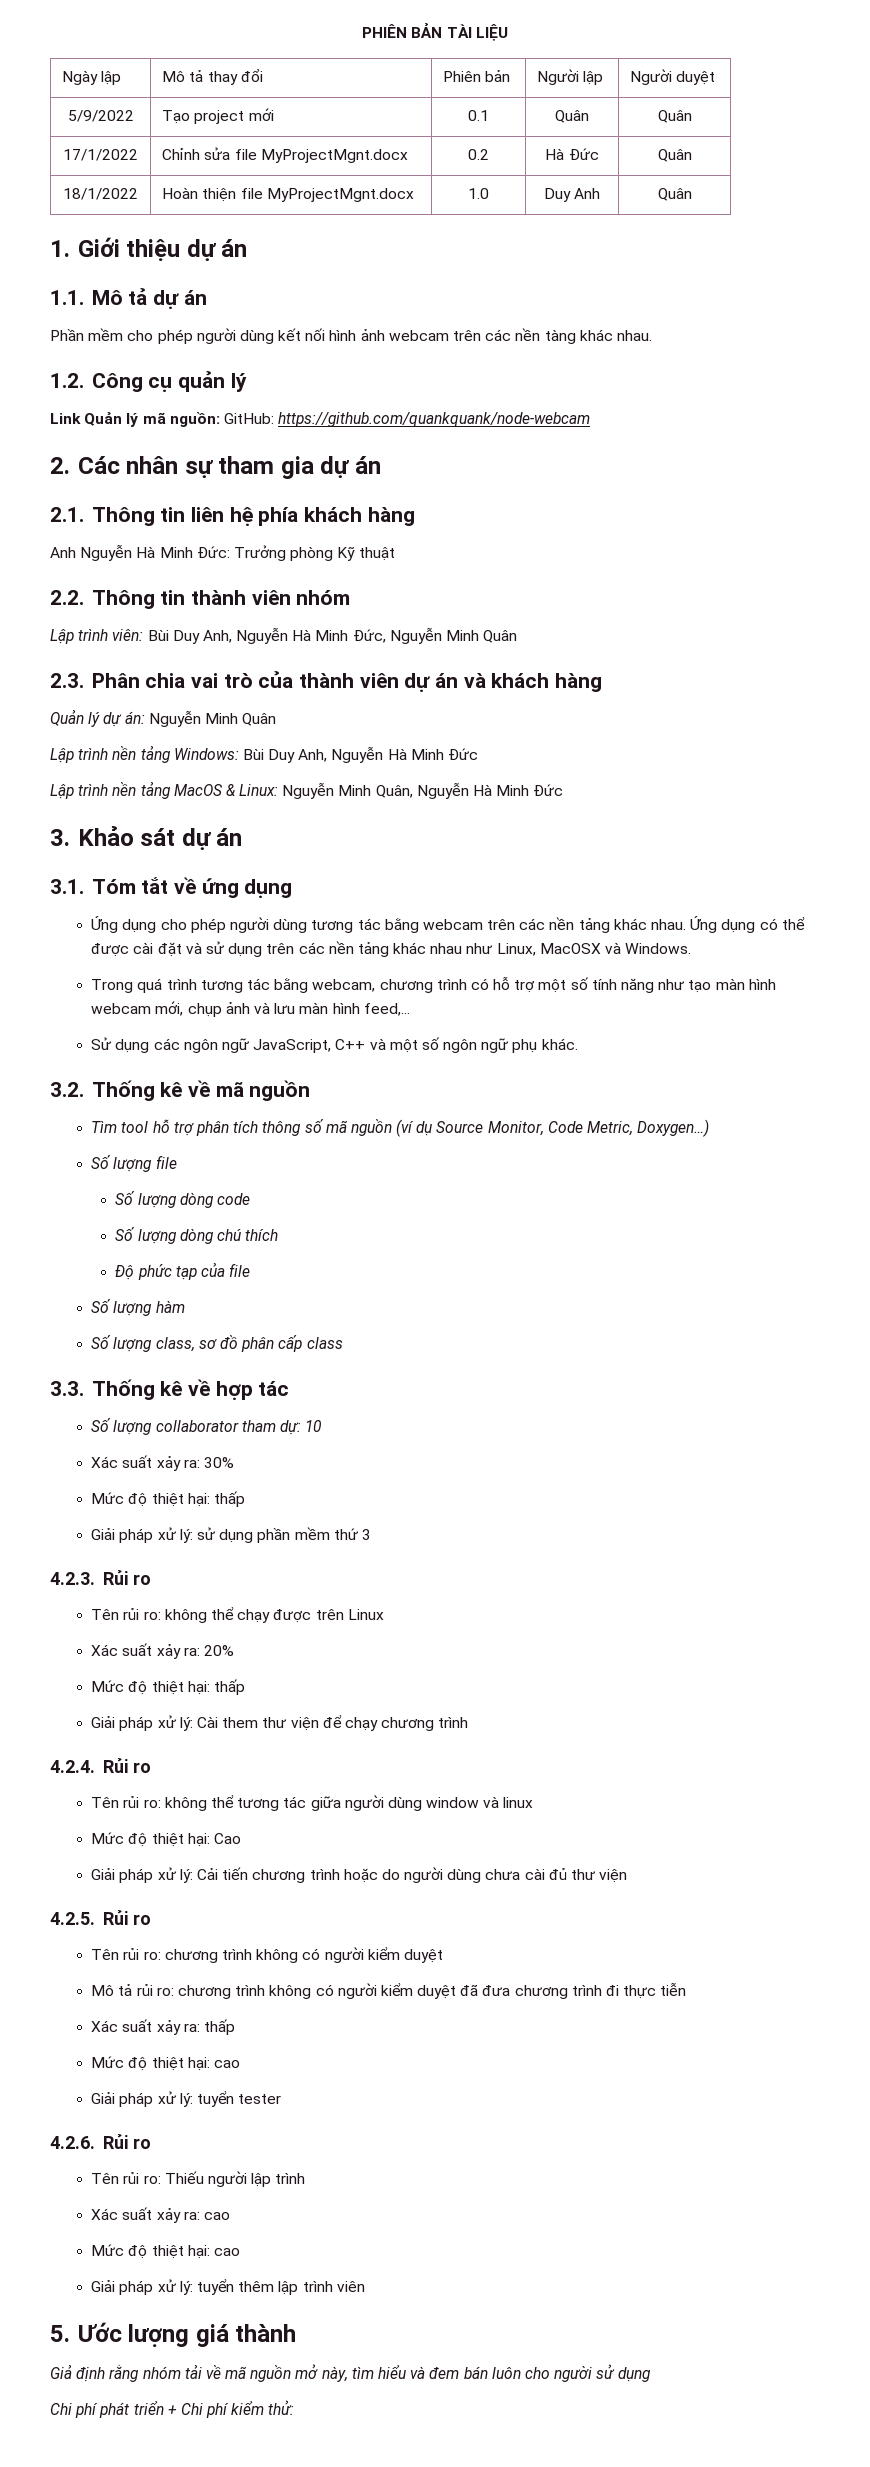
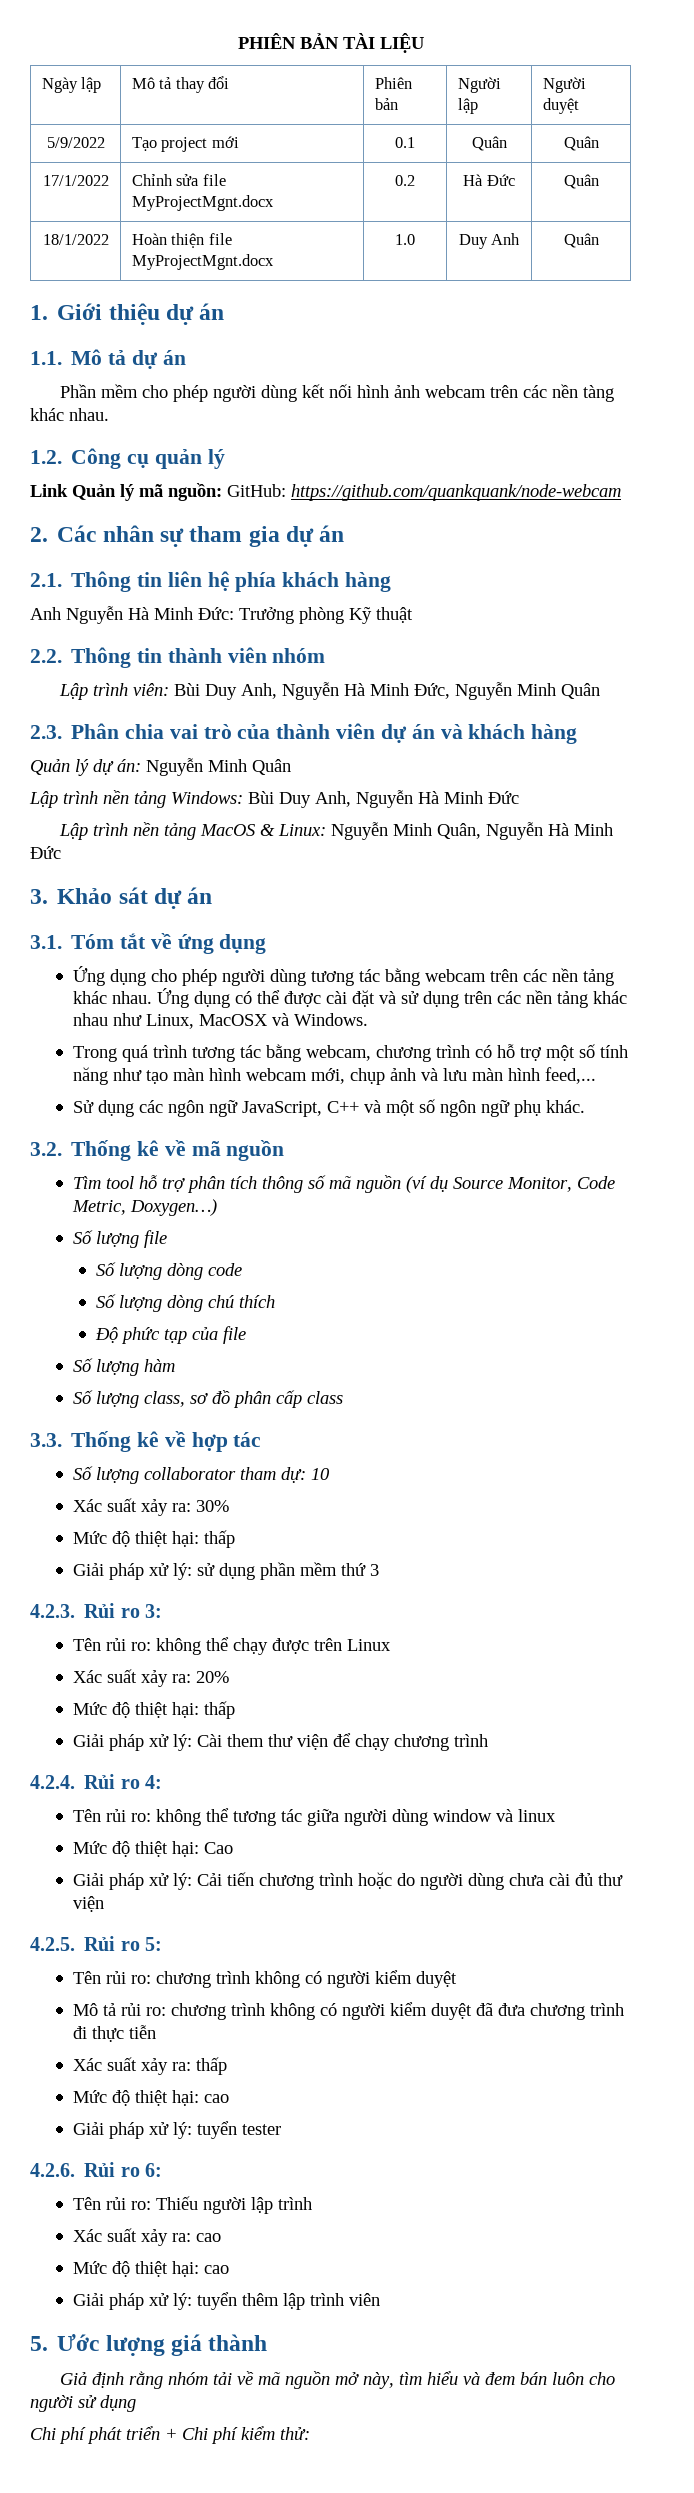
- 4.2.3. Rủi ro
+ 4.2.3. Rủi ro 3:
- 4.2.4. Rủi ro
+ 4.2.4. Rủi ro 4:
- 4.2.5. Rủi ro
+ 4.2.5. Rủi ro 5:
- 4.2.6. Rủi ro
+ 4.2.6. Rủi ro 6:

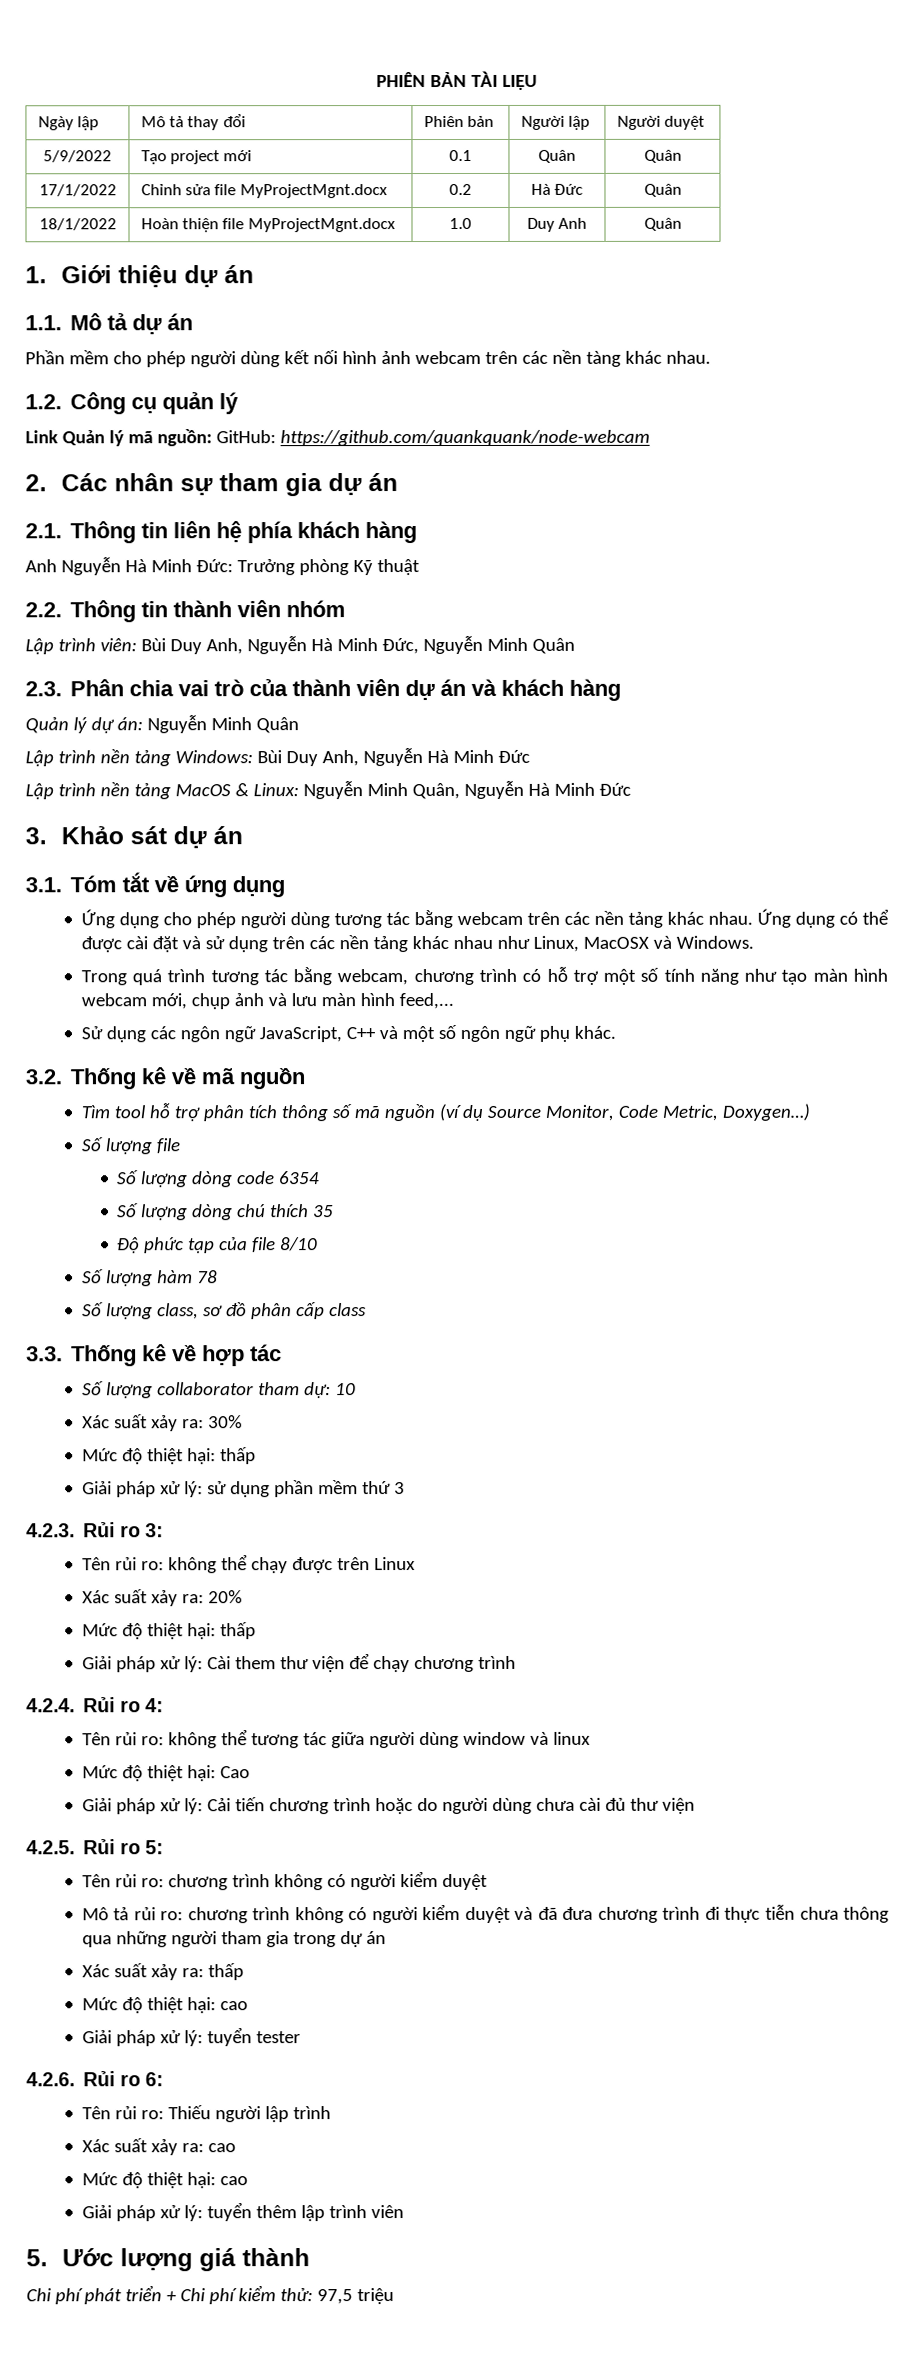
- Số lượng dòng code
+ Số lượng dòng code 6354
- Số lượng dòng chú thích
+ Số lượng dòng chú thích 35
- Độ phức tạp của file
+ Độ phức tạp của file 8/10
- Số lượng hàm
+ Số lượng hàm 78
- Mô tả rủi ro: chương trình không có người kiểm duyệt đã đưa chương trình đi thực tiễn
+ Mô tả rủi ro: chương trình không có người kiểm duyệt và đã đưa chương trình đi thực tiễn chưa thông qua những người tham gia trong dự án
- Giả định rằng nhóm tải về mã nguồn mở này, tìm hiểu và đem bán luôn cho người sử dụng
- Chi phí phát triển + Chi phí kiểm thử:
+ Chi phí phát triển + Chi phí kiểm thử: 97,5 triệu

